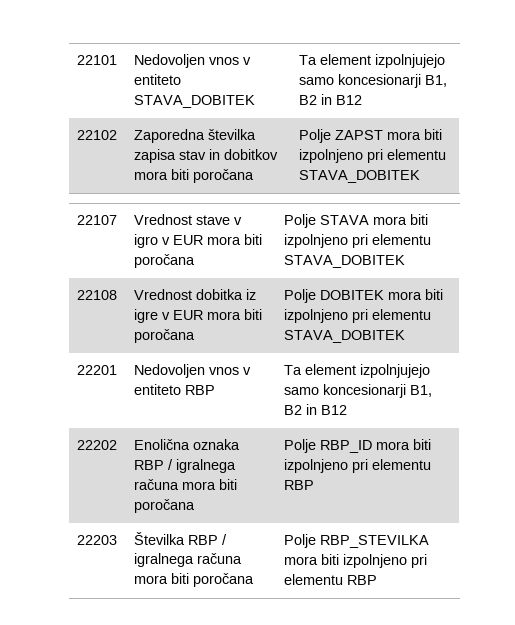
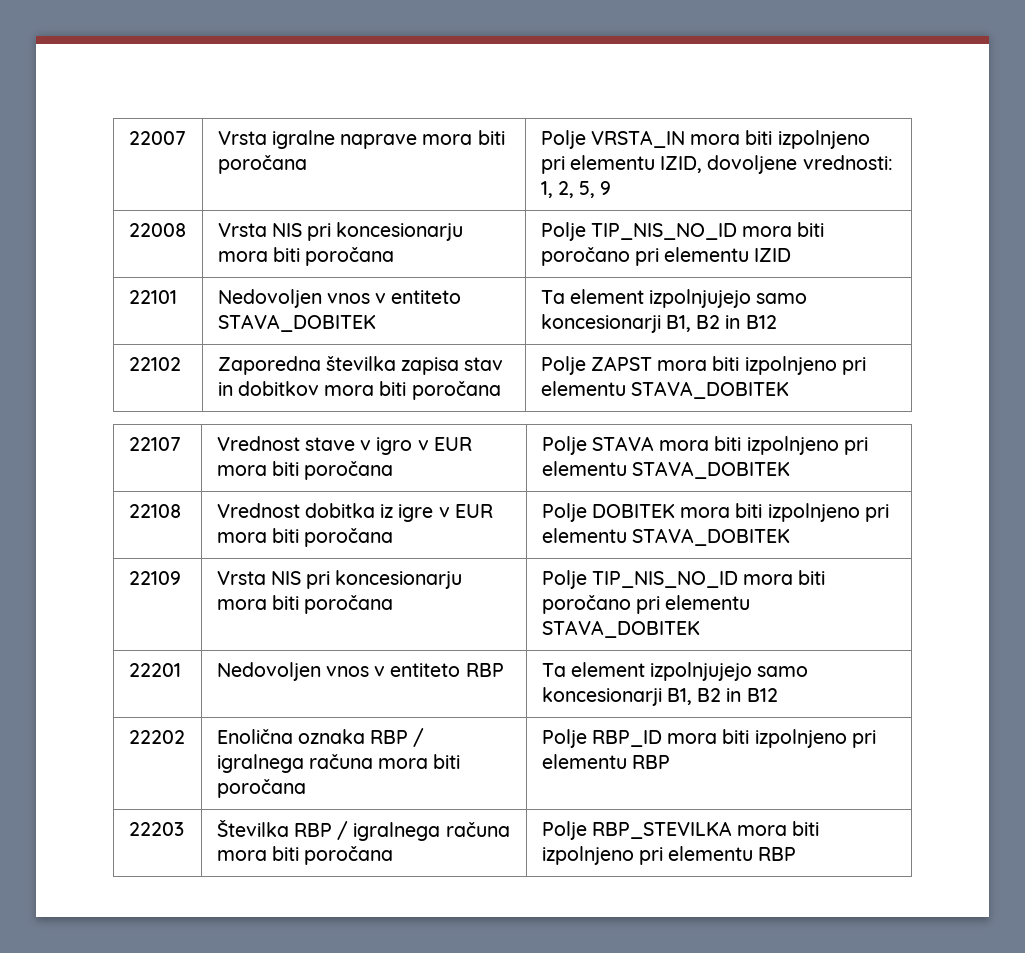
+ 22007 | Vrsta igralne naprave mora biti poročana | Polje VRSTA_IN mora biti izpolnjeno pri elementu IZID, dovoljene vrednosti: 1, 2, 5, 9
+ 22008 | Vrsta NIS pri koncesionarju mora biti poročana | Polje TIP_NIS_NO_ID mora biti poročano pri elementu IZID
+ 22109 | Vrsta NIS pri koncesionarju mora biti poročana | Polje TIP_NIS_NO_ID mora biti poročano pri elementu STAVA_DOBITEK

